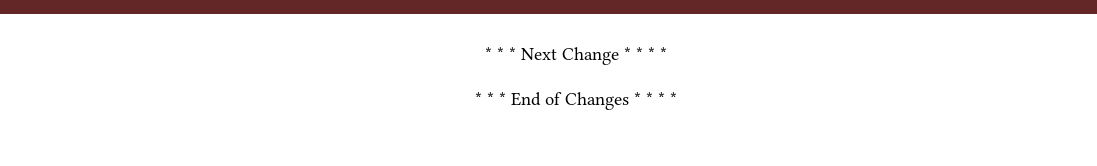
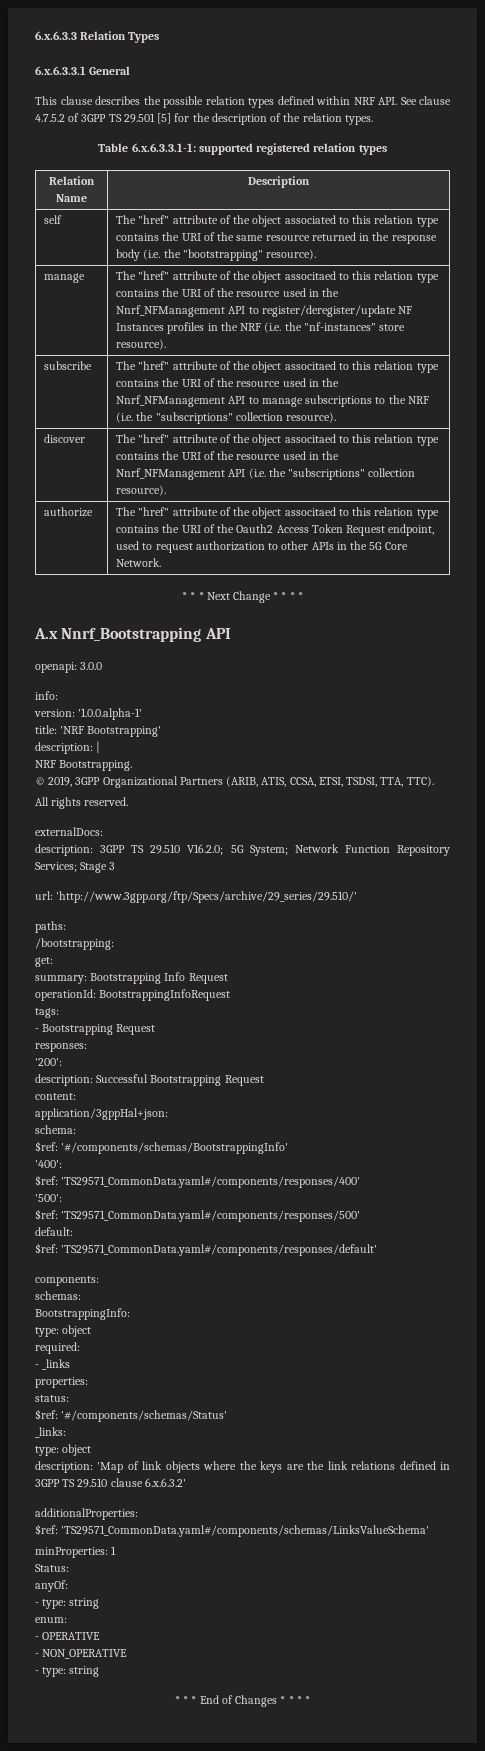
+ 6.x.6.3.3 Relation Types
+ 6.x.6.3.3.1 General
+ This clause describes the possible relation types defined within NRF API. See clause 4.7.5.2 of 3GPP TS 29.501 [5] for the description of the relation types.
+ Table 6.x.6.3.3.1-1: supported registered relation types
+ Relation Name | Description
+ self | The "href" attribute of the object associated to this relation type contains the URI of the same resource returned in the response body (i.e. the "bootstrapping" resource).
+ manage | The "href" attribute of the object associtaed to this relation type contains the URI of the resource used in the Nnrf_NFManagement API to register/deregister/update NF Instances profiles in the NRF (i.e. the "nf-instances" store resource).
+ subscribe | The "href" attribute of the object associtaed to this relation type contains the URI of the resource used in the Nnrf_NFManagement API to manage subscriptions to the NRF (i.e. the "subscriptions" collection resource).
+ discover | The "href" attribute of the object associtaed to this relation type contains the URI of the resource used in the Nnrf_NFManagement API (i.e. the "subscriptions" collection resource).
+ authorize | The "href" attribute of the object associtaed to this relation type contains the URI of the Oauth2 Access Token Request endpoint, used to request authorization to other APIs in the 5G Core Network.
+ A.x Nnrf_Bootstrapping API
+ openapi: 3.0.0
+ info:
+ version: '1.0.0.alpha-1'
+ title: 'NRF Bootstrapping'
+ description: |
+ NRF Bootstrapping.
+ © 2019, 3GPP Organizational Partners (ARIB, ATIS, CCSA, ETSI, TSDSI, TTA, TTC).
+ All rights reserved.
+ externalDocs:
+ description: 3GPP TS 29.510 V16.2.0; 5G System; Network Function Repository Services; Stage 3
+ url: 'http://www.3gpp.org/ftp/Specs/archive/29_series/29.510/'
+ paths:
+ /bootstrapping:
+ get:
+ summary: Bootstrapping Info Request
+ operationId: BootstrappingInfoRequest
+ tags:
+ - Bootstrapping Request
+ responses:
+ '200':
+ description: Successful Bootstrapping Request
+ content:
+ application/3gppHal+json:
+ schema:
+ $ref: '#/components/schemas/BootstrappingInfo'
+ '400':
+ $ref: 'TS29571_CommonData.yaml#/components/responses/400'
+ '500':
+ $ref: 'TS29571_CommonData.yaml#/components/responses/500'
+ default:
+ $ref: 'TS29571_CommonData.yaml#/components/responses/default'
+ components:
+ schemas:
+ BootstrappingInfo:
+ type: object
+ required:
+ - _links
+ properties:
+ status:
+ $ref: '#/components/schemas/Status'
+ _links:
+ type: object
+ description: 'Map of link objects where the keys are the link relations defined in 3GPP TS 29.510 clause 6.x.6.3.2'
+ additionalProperties:
+ $ref: 'TS29571_CommonData.yaml#/components/schemas/LinksValueSchema'
+ minProperties: 1
+ Status:
+ anyOf:
+ - type: string
+ enum:
+ - OPERATIVE
+ - NON_OPERATIVE
+ - type: string

